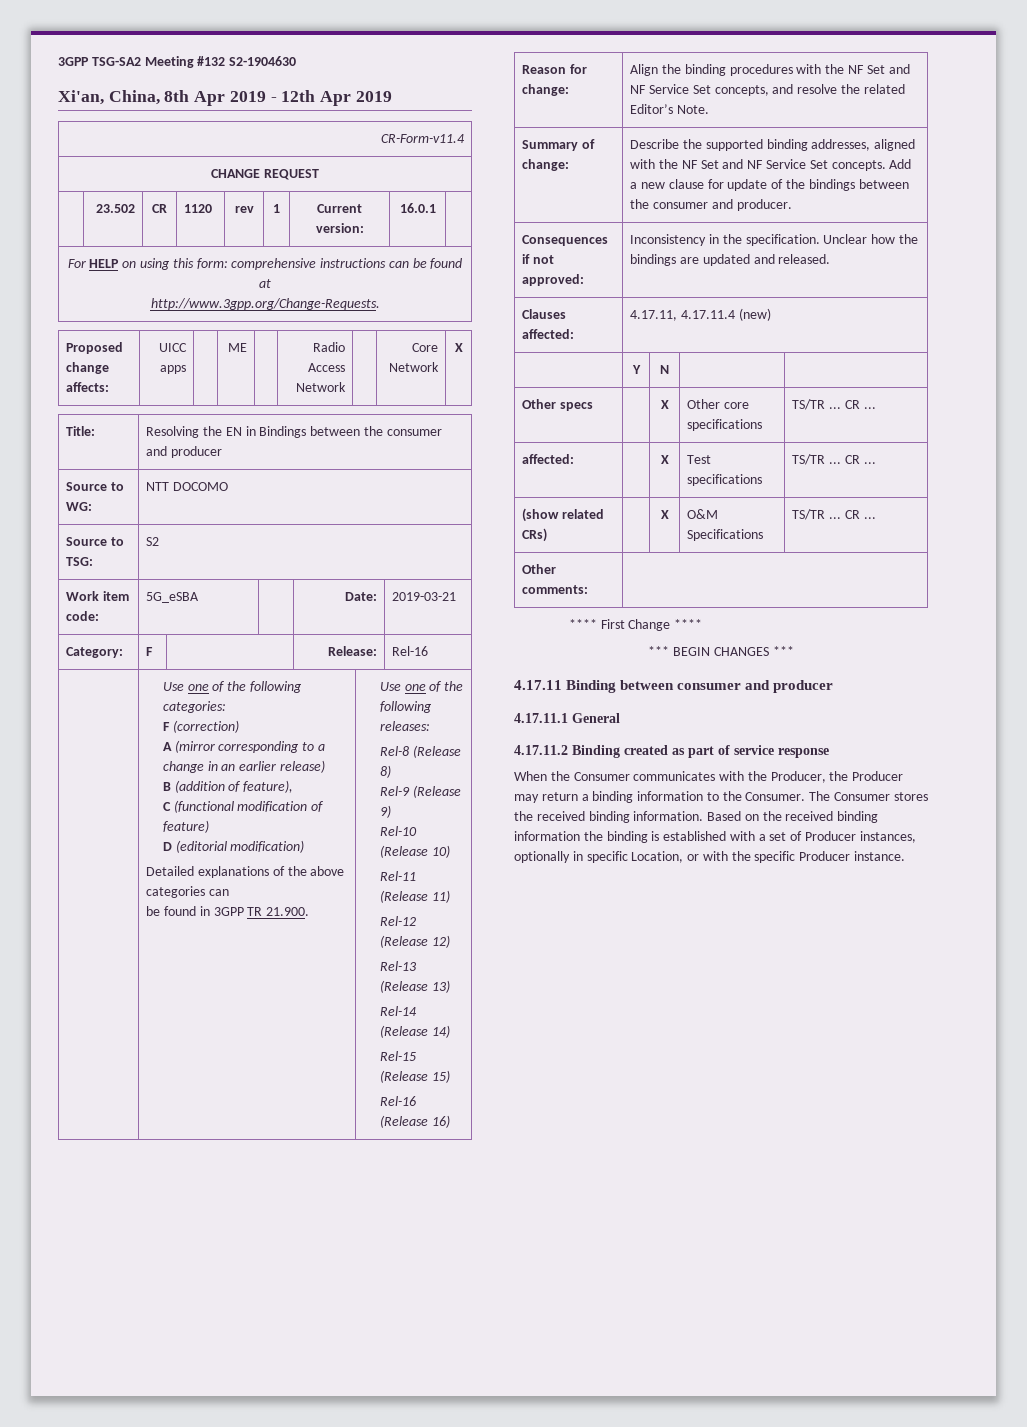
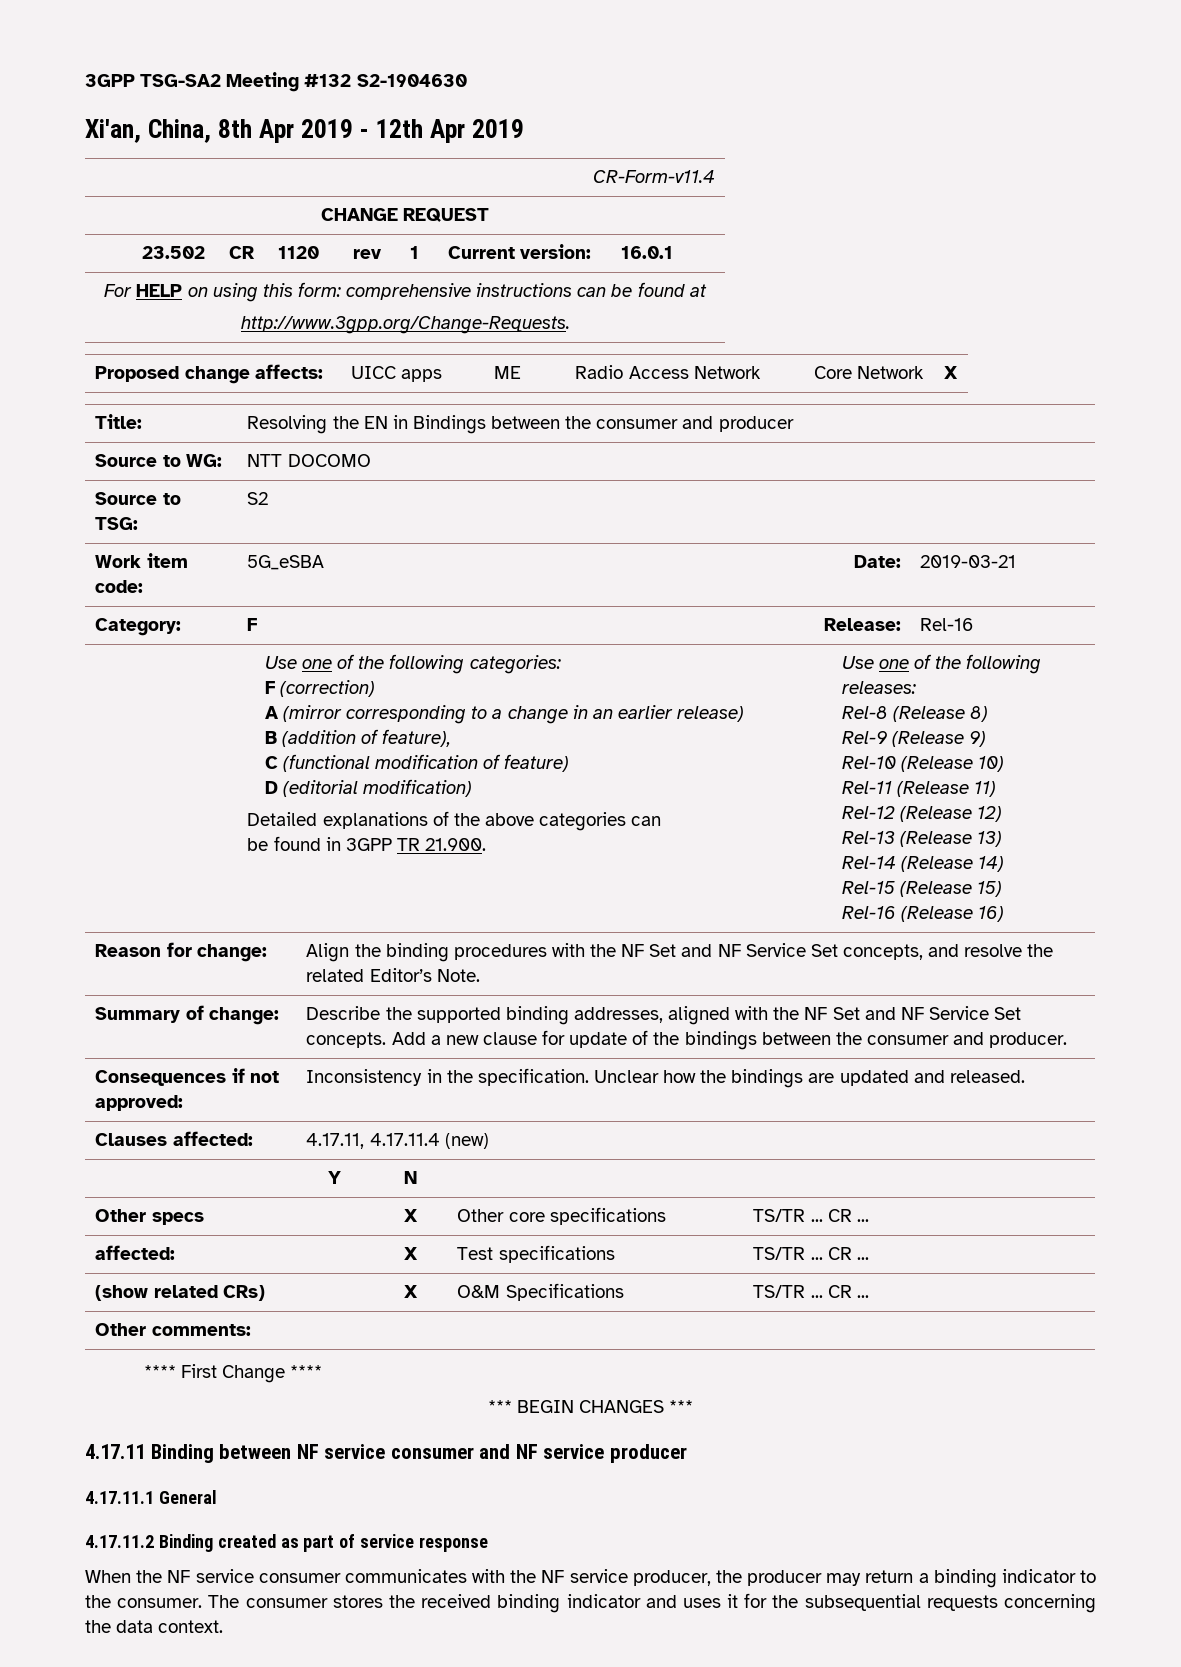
- 4.17.11 Binding between consumer and producer
+ 4.17.11 Binding between NF service consumer and NF service producer
- When the Consumer communicates with the Producer, the Producer may return a binding information to the Consumer. The Consumer stores the received binding information. Based on the received binding information the binding is established with a set of Producer instances, optionally in specific Location, or with the specific Producer instance.
+ When the NF service consumer communicates with the NF service producer, the producer may return a binding indicator to the consumer. The consumer stores the received binding indicator and uses it for the subsequential requests concerning the data context.

